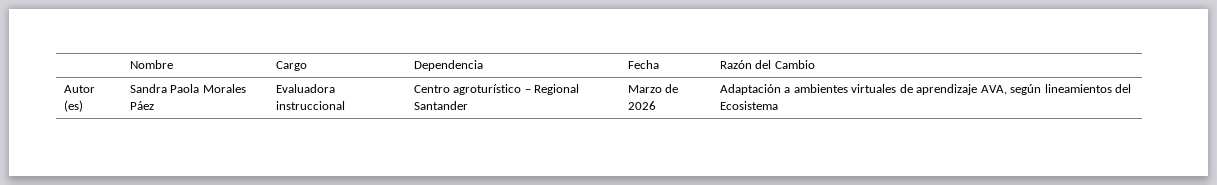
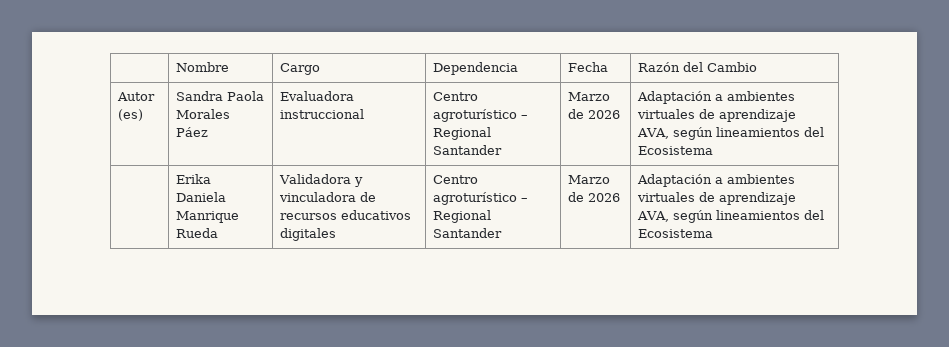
+ | Erika Daniela Manrique Rueda | Validadora y vinculadora de recursos educativos digitales | Centro agroturístico – Regional Santander | Marzo de 2026 | Adaptación a ambientes virtuales de aprendizaje AVA, según lineamientos del Ecosistema

